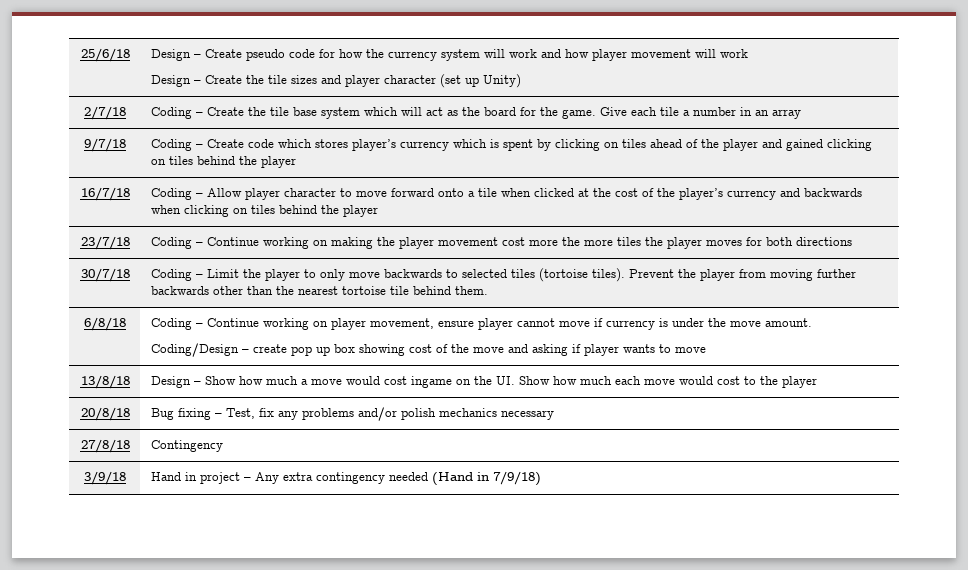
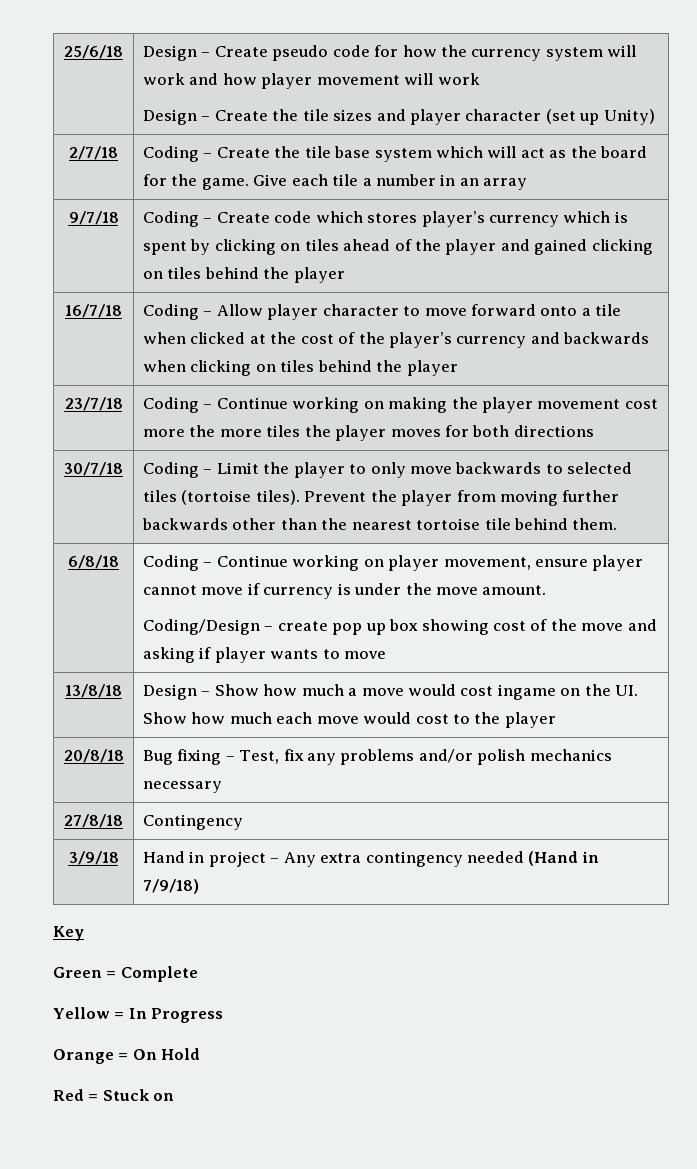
+ Key
+ Green = Complete
+ Yellow = In Progress
+ Orange = On Hold
+ Red = Stuck on

